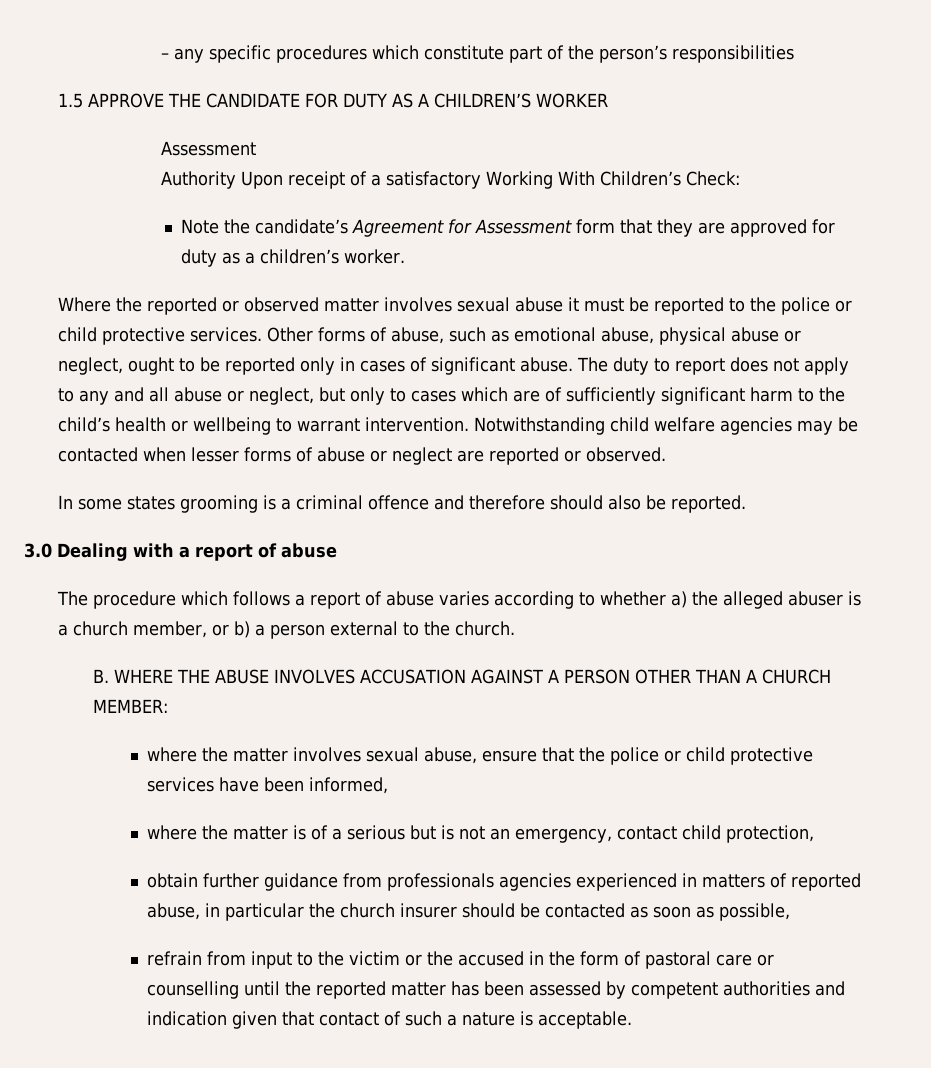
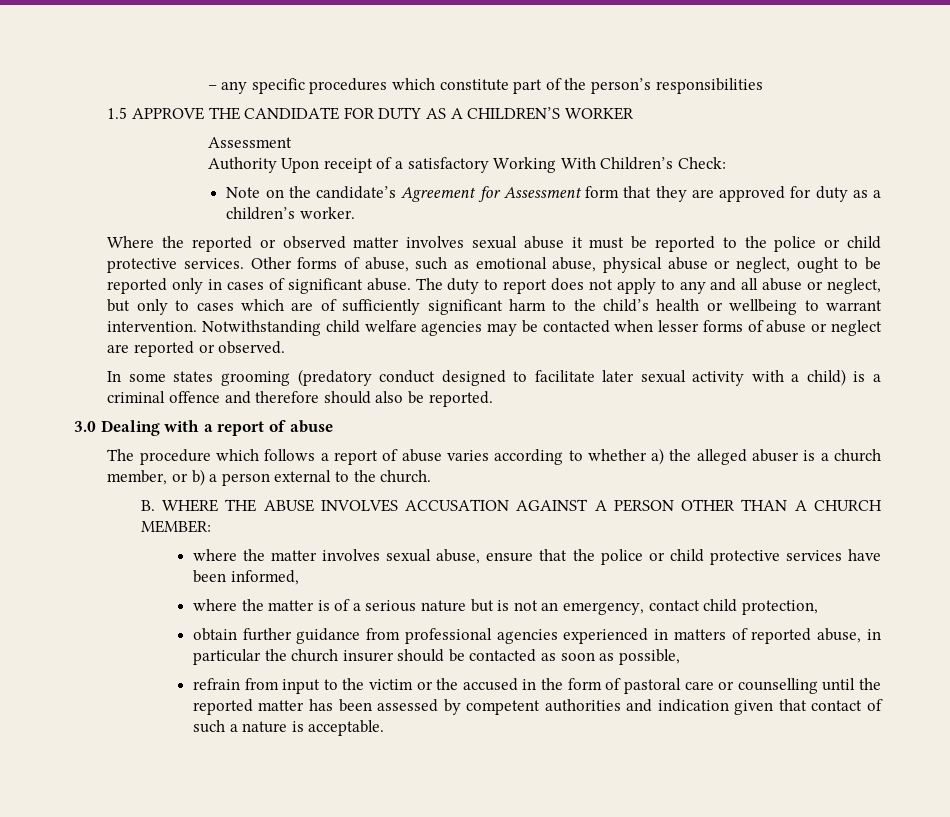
- Note the candidate’s Agreement for Assessment form that they are approved for duty as a children’s worker.
+ Note on the candidate’s Agreement for Assessment form that they are approved for duty as a children’s worker.
- In some states grooming is a criminal offence and therefore should also be reported.
+ In some states grooming (predatory conduct designed to facilitate later sexual activity with a child) is a criminal offence and therefore should also be reported.
- where the matter is of a serious but is not an emergency, contact child protection,
+ where the matter is of a serious nature but is not an emergency, contact child protection,
- obtain further guidance from professionals agencies experienced in matters of reported abuse, in particular the church insurer should be contacted as soon as possible,
+ obtain further guidance from professional agencies experienced in matters of reported abuse, in particular the church insurer should be contacted as soon as possible,

